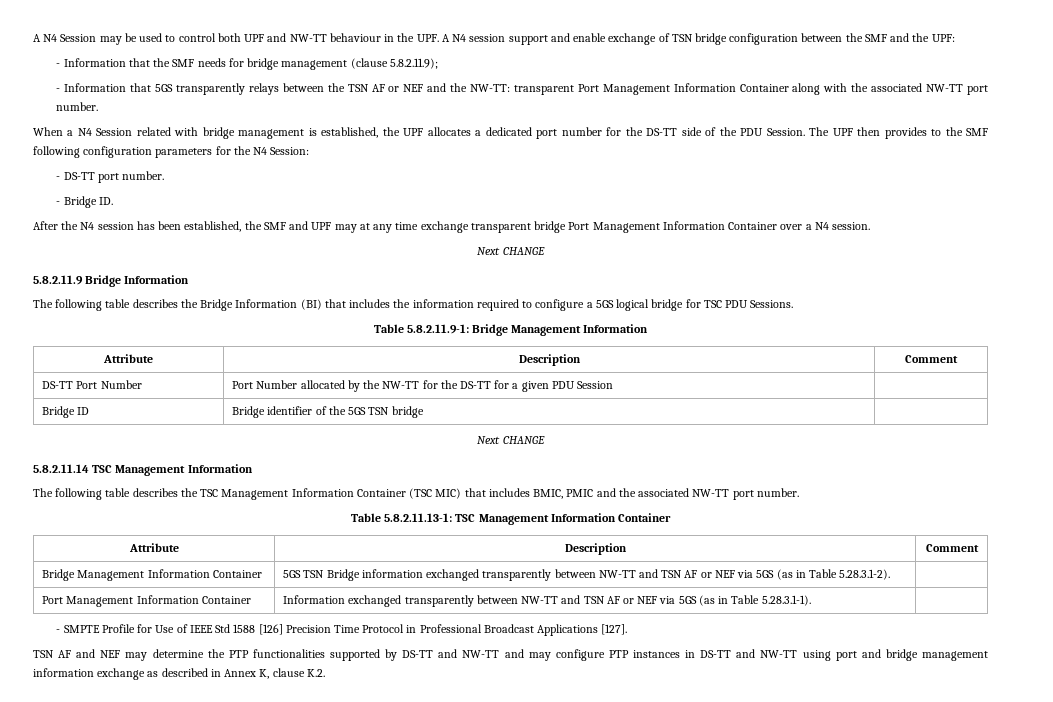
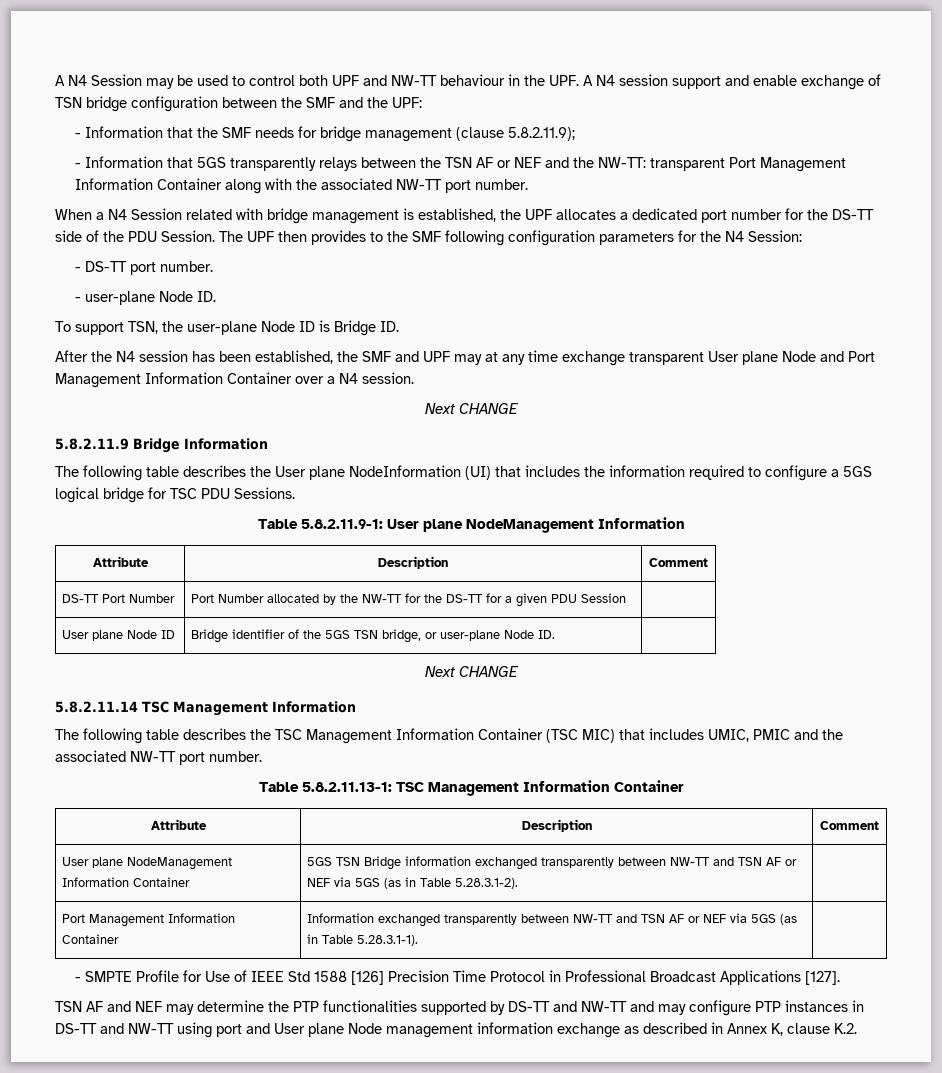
- - Bridge ID.
+ - user-plane Node ID.
+ To support TSN, the user-plane Node ID is Bridge ID.
- After the N4 session has been established, the SMF and UPF may at any time exchange transparent bridge Port Management Information Container over a N4 session.
+ After the N4 session has been established, the SMF and UPF may at any time exchange transparent User plane Node and Port Management Information Container over a N4 session.
- The following table describes the Bridge Information (BI) that includes the information required to configure a 5GS logical bridge for TSC PDU Sessions.
+ The following table describes the User plane NodeInformation (UI) that includes the information required to configure a 5GS logical bridge for TSC PDU Sessions.
- Table 5.8.2.11.9-1: Bridge Management Information
+ Table 5.8.2.11.9-1: User plane NodeManagement Information
- Bridge ID | Bridge identifier of the 5GS TSN bridge |
+ User plane Node ID | Bridge identifier of the 5GS TSN bridge, or user-plane Node ID. |
- The following table describes the TSC Management Information Container (TSC MIC) that includes BMIC, PMIC and the associated NW-TT port number.
+ The following table describes the TSC Management Information Container (TSC MIC) that includes UMIC, PMIC and the associated NW-TT port number.
- Bridge Management Information Container | 5GS TSN Bridge information exchanged transparently between NW-TT and TSN AF or NEF via 5GS (as in Table 5.28.3.1-2). |
+ User plane NodeManagement Information Container | 5GS TSN Bridge information exchanged transparently between NW-TT and TSN AF or NEF via 5GS (as in Table 5.28.3.1-2). |
- TSN AF and NEF may determine the PTP functionalities supported by DS-TT and NW-TT and may configure PTP instances in DS-TT and NW-TT using port and bridge management information exchange as described in Annex K, clause K.2.
+ TSN AF and NEF may determine the PTP functionalities supported by DS-TT and NW-TT and may configure PTP instances in DS-TT and NW-TT using port and User plane Node management information exchange as described in Annex K, clause K.2.

